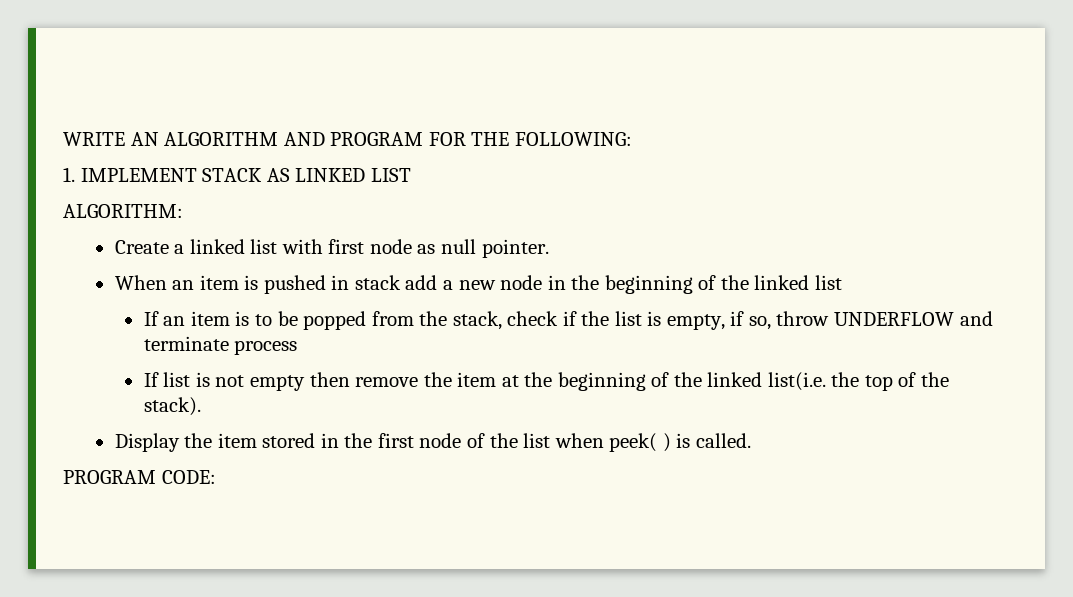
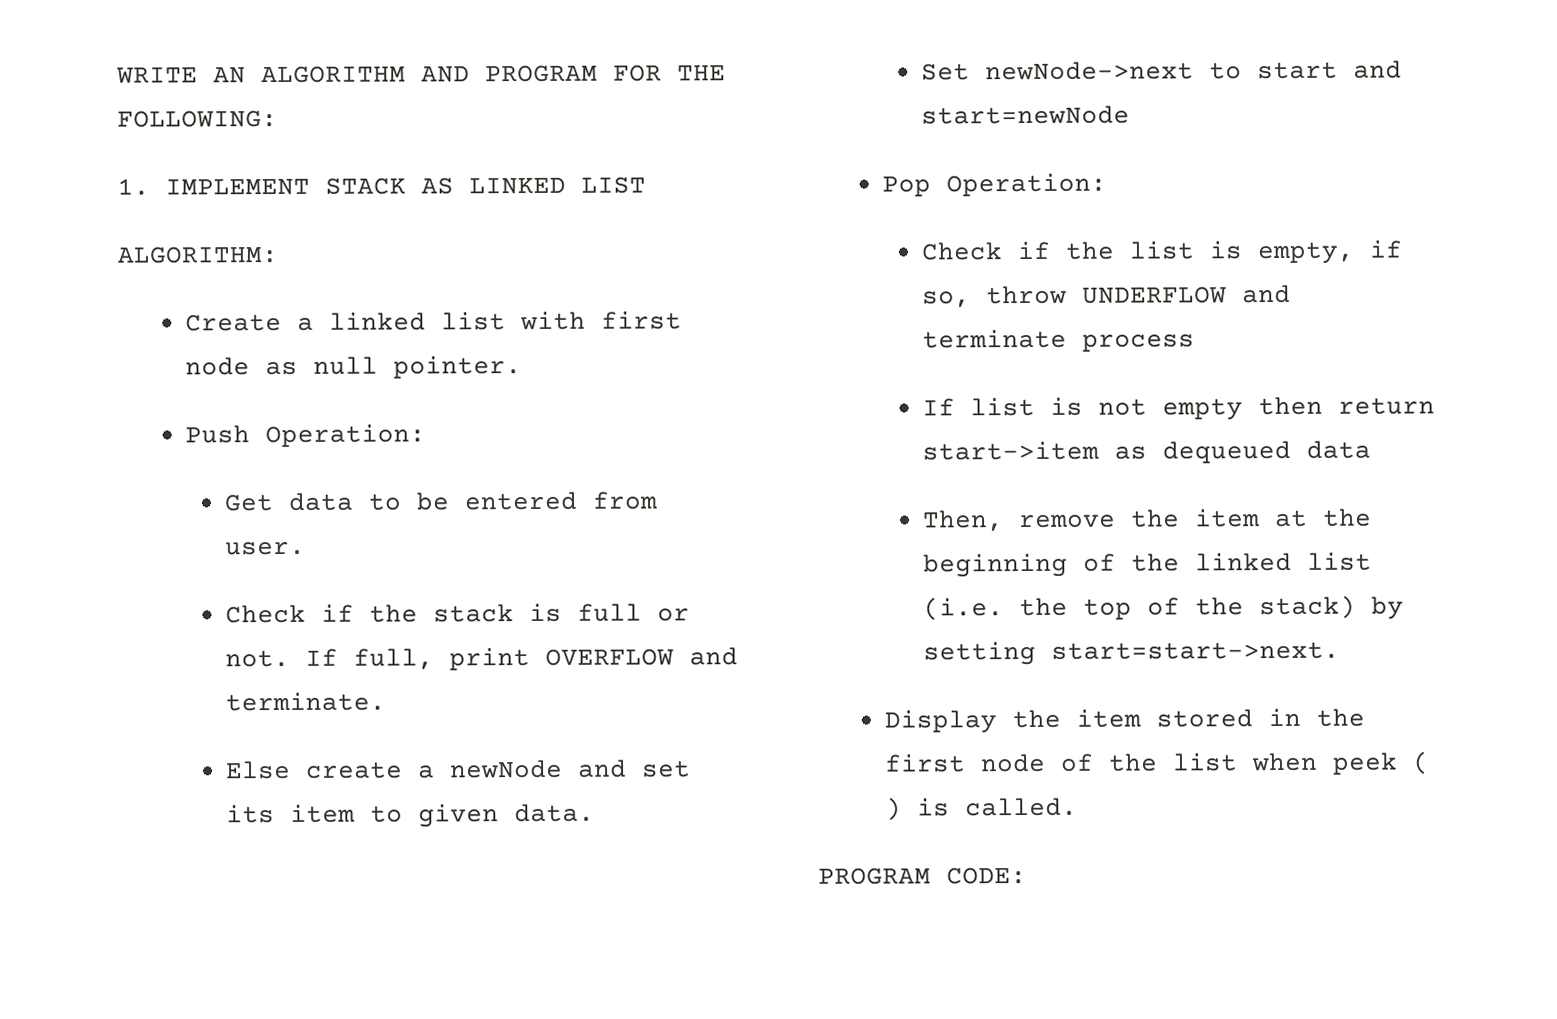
- When an item is pushed in stack add a new node in the beginning of the linked list
- If an item is to be popped from the stack, check if the list is empty, if so, throw UNDERFLOW and terminate process
+ Push Operation:
+ Get data to be entered from user.
+ Check if the stack is full or not. If full, print OVERFLOW and terminate.
+ Else create a newNode and set its item to given data.
+ Set newNode->next to start and start=newNode
+ Pop Operation:
+ Check if the list is empty, if so, throw UNDERFLOW and terminate process
- If list is not empty then remove the item at the beginning of the linked list(i.e. the top of the stack).
+ If list is not empty then return start->item as dequeued data
+ Then, remove the item at the beginning of the linked list (i.e. the top of the stack) by setting start=start->next.
- Display the item stored in the first node of the list when peek( ) is called.
+ Display the item stored in the first node of the list when peek ( ) is called.

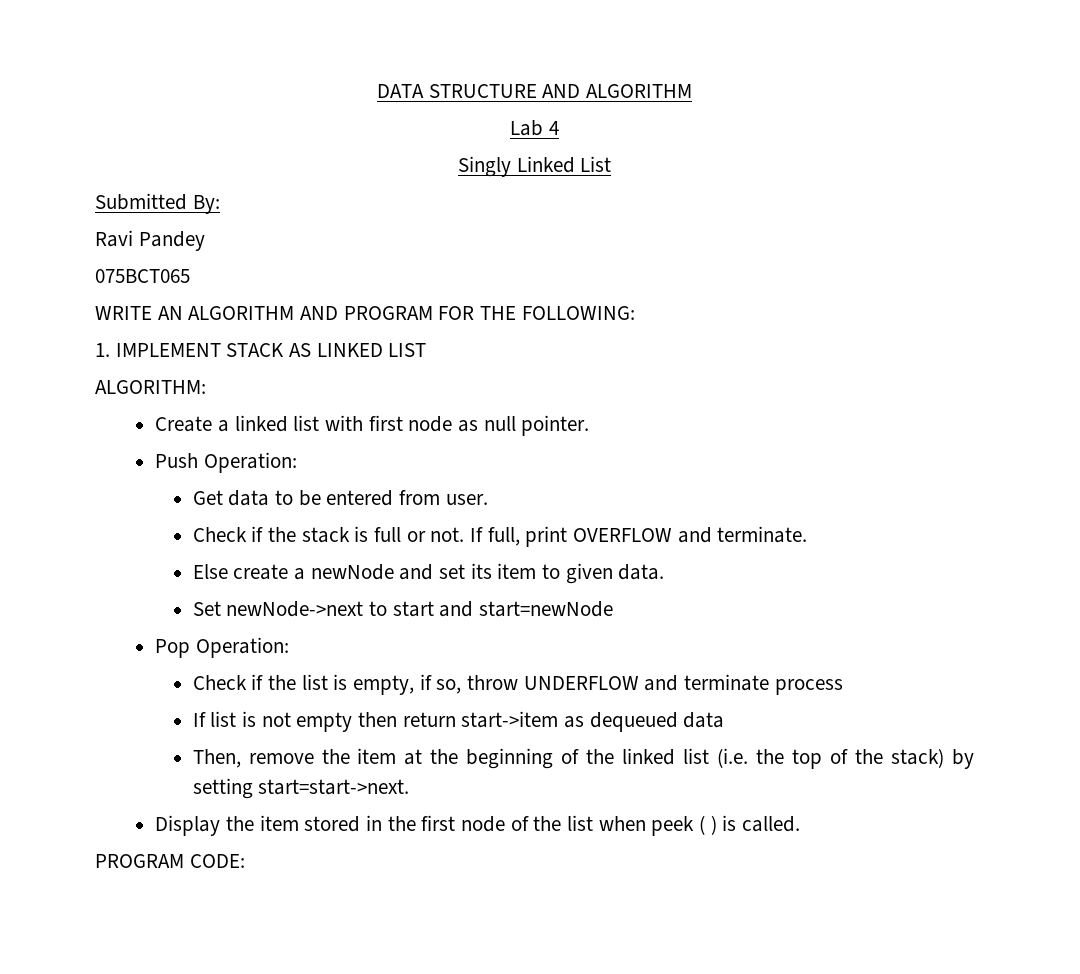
+ DATA STRUCTURE AND ALGORITHM
+ Lab 4
+ Singly Linked List
+ Submitted By:
+ Ravi Pandey
+ 075BCT065

